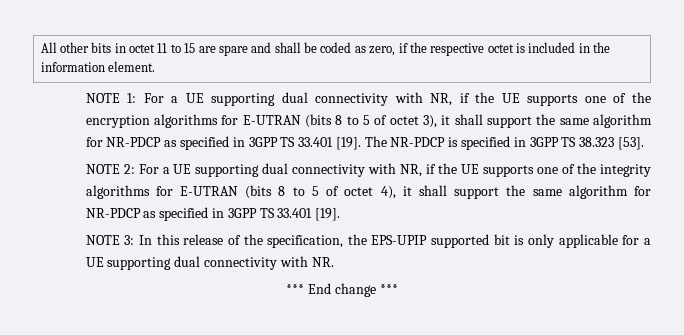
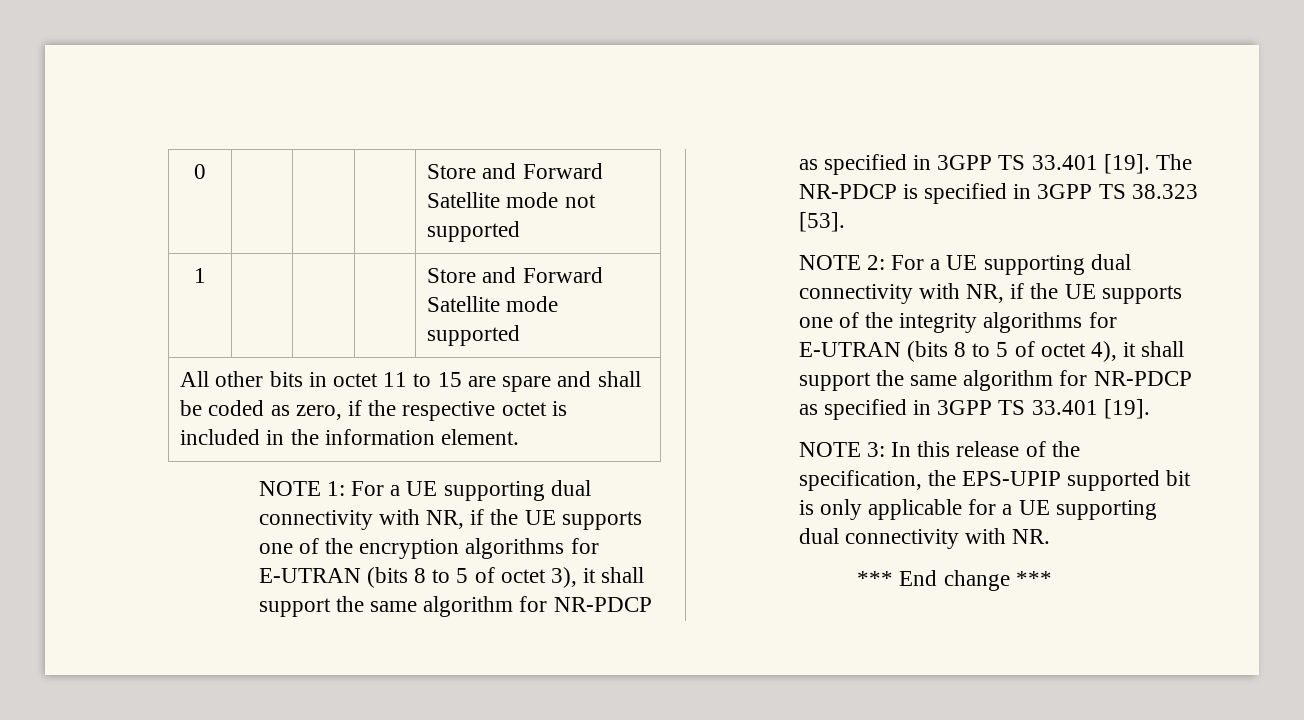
+ 0 | | | | Store and Forward Satellite mode not supported
+ 1 | | | | Store and Forward Satellite mode supported

